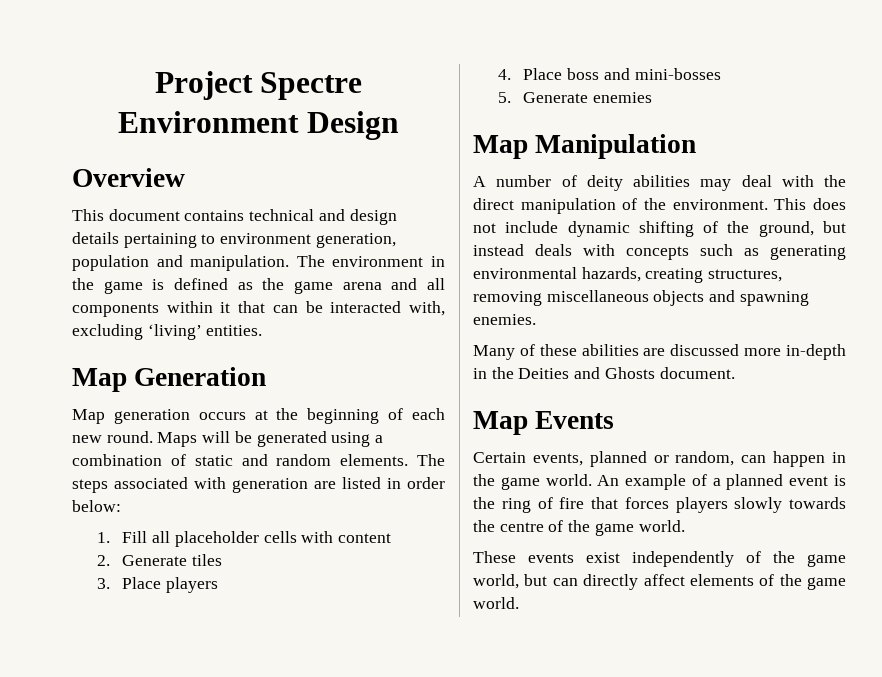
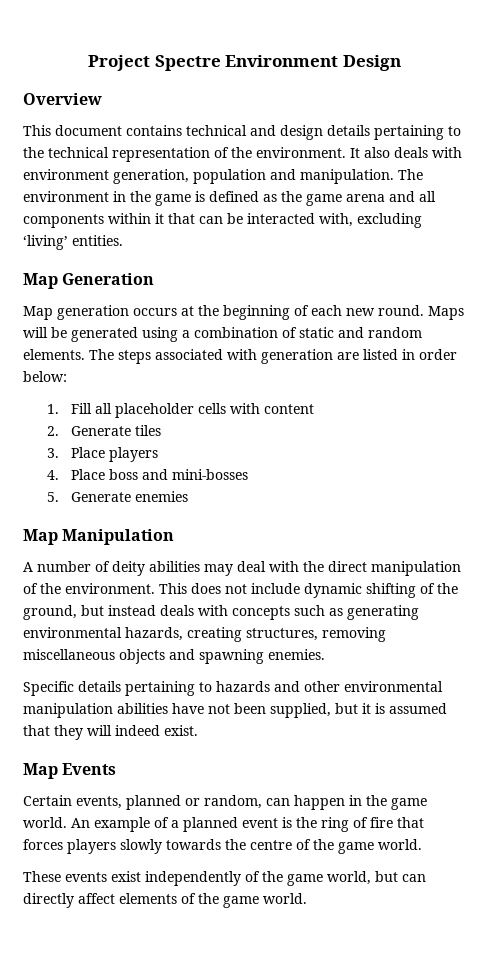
- This document contains technical and design details pertaining to environment generation, population and manipulation.
+ This document contains technical and design details pertaining to the technical representation of the environment. It also deals with environment generation, population and manipulation.
- Many of these abilities are discussed more in-depth in the Deities and Ghosts document.
+ Specific details pertaining to hazards and other environmental manipulation abilities have not been supplied, but it is assumed that they will indeed exist.

